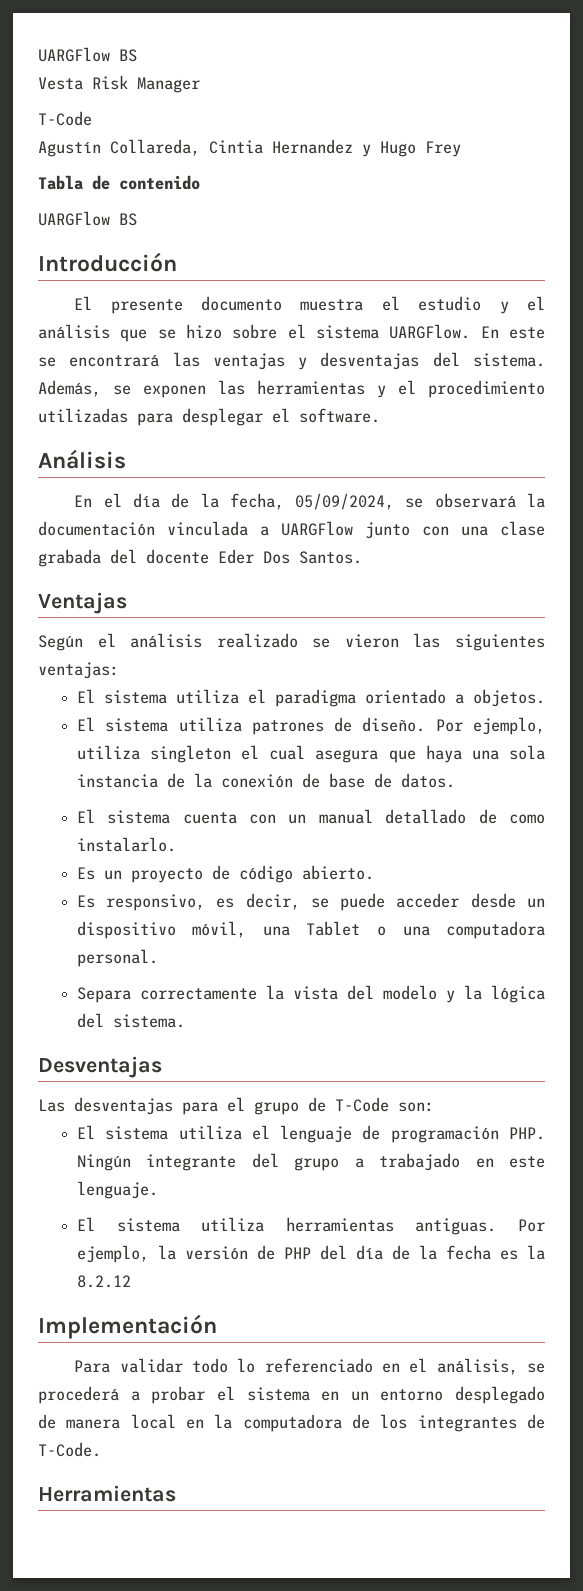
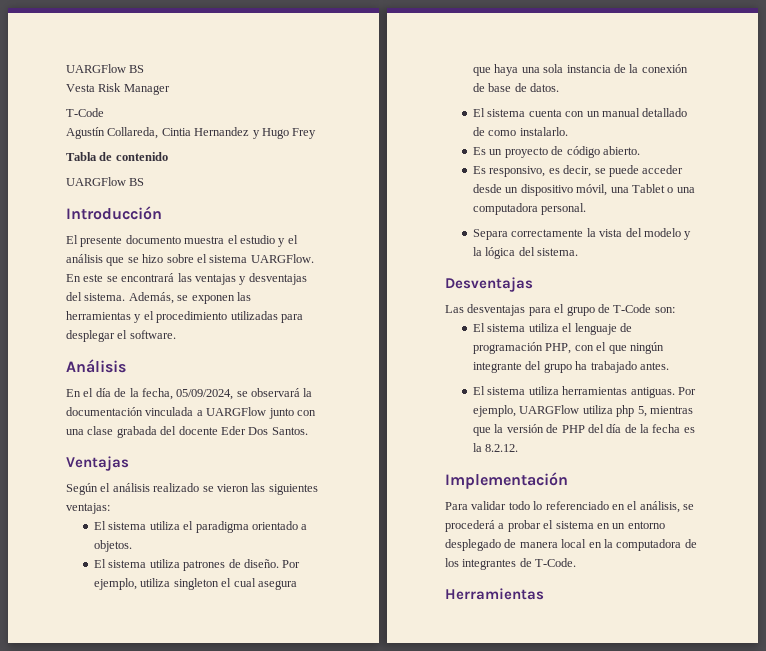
- El sistema utiliza el lenguaje de programación PHP. Ningún integrante del grupo a trabajado en este lenguaje.
+ El sistema utiliza el lenguaje de programación PHP, con el que ningún integrante del grupo ha trabajado antes.
- Por ejemplo, la versión de PHP del día de la fecha es la 8.2.12
+ Por ejemplo, UARGFlow utiliza php 5, mientras que la versión de PHP del día de la fecha es la 8.2.12.

